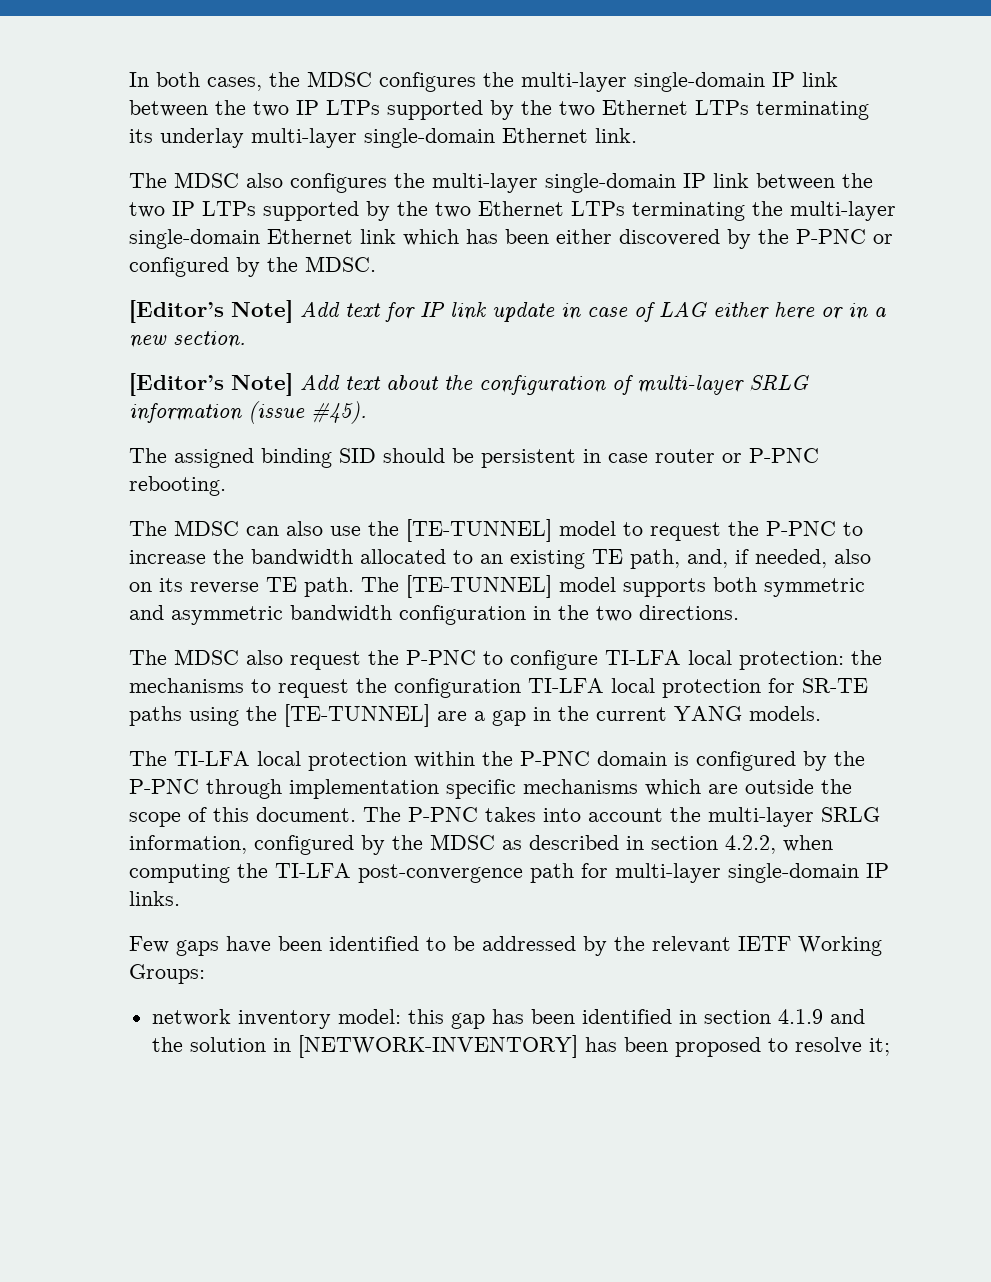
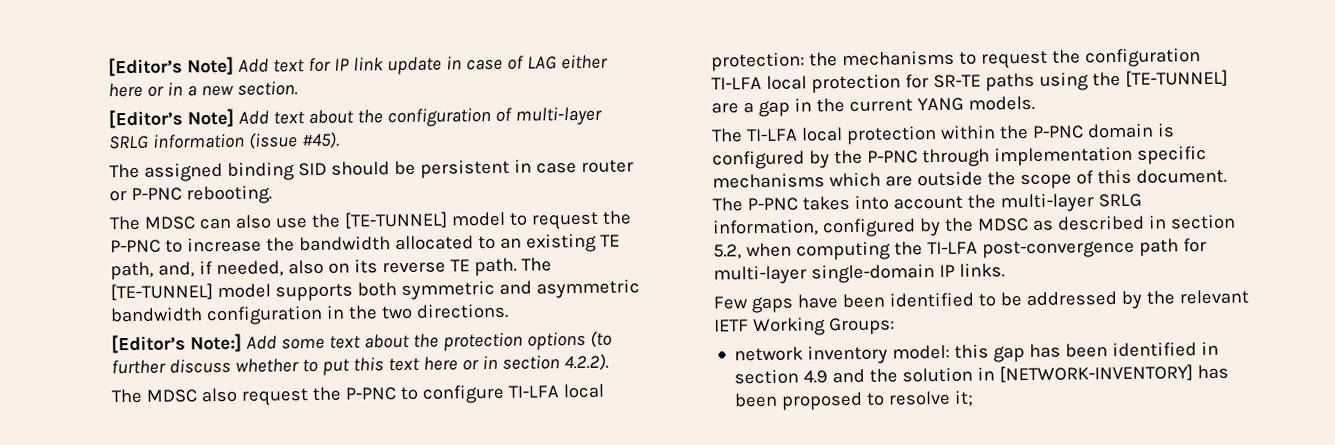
- In both cases, the MDSC configures the multi-layer single-domain IP link between the two IP LTPs supported by the two Ethernet LTPs terminating its underlay multi-layer single-domain Ethernet link.
- The MDSC also configures the multi-layer single-domain IP link between the two IP LTPs supported by the two Ethernet LTPs terminating the multi-layer single-domain Ethernet link which has been either discovered by the P-PNC or configured by the MDSC.
+ [Editor’s Note:] Add some text about the protection options (to further discuss whether to put this text here or in section 4.2.2).
- The P-PNC takes into account the multi-layer SRLG information, configured by the MDSC as described in section 4.2.2, when computing the TI-LFA post-convergence path for multi-layer single-domain IP links.
+ The P-PNC takes into account the multi-layer SRLG information, configured by the MDSC as described in section 5.2, when computing the TI-LFA post-convergence path for multi-layer single-domain IP links.
- network inventory model: this gap has been identified in section 4.1.9 and the solution in [NETWORK-INVENTORY] has been proposed to resolve it;
+ network inventory model: this gap has been identified in section 4.9 and the solution in [NETWORK-INVENTORY] has been proposed to resolve it;

